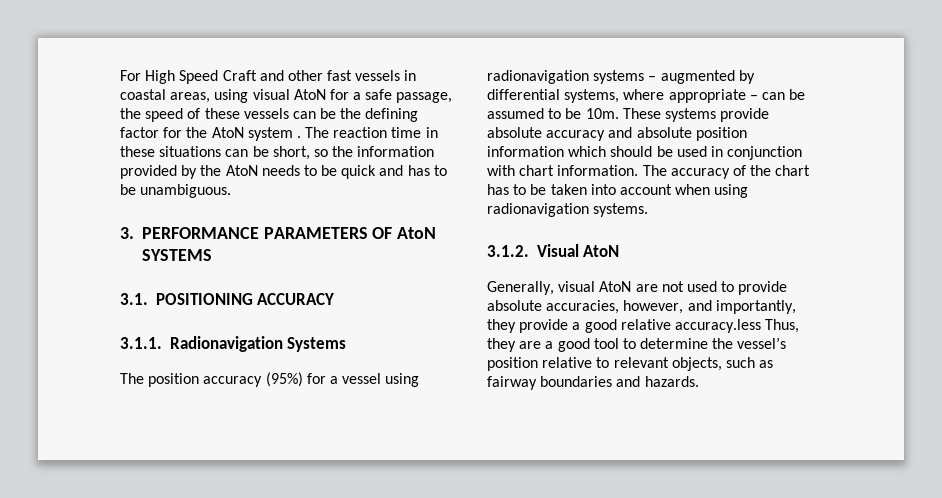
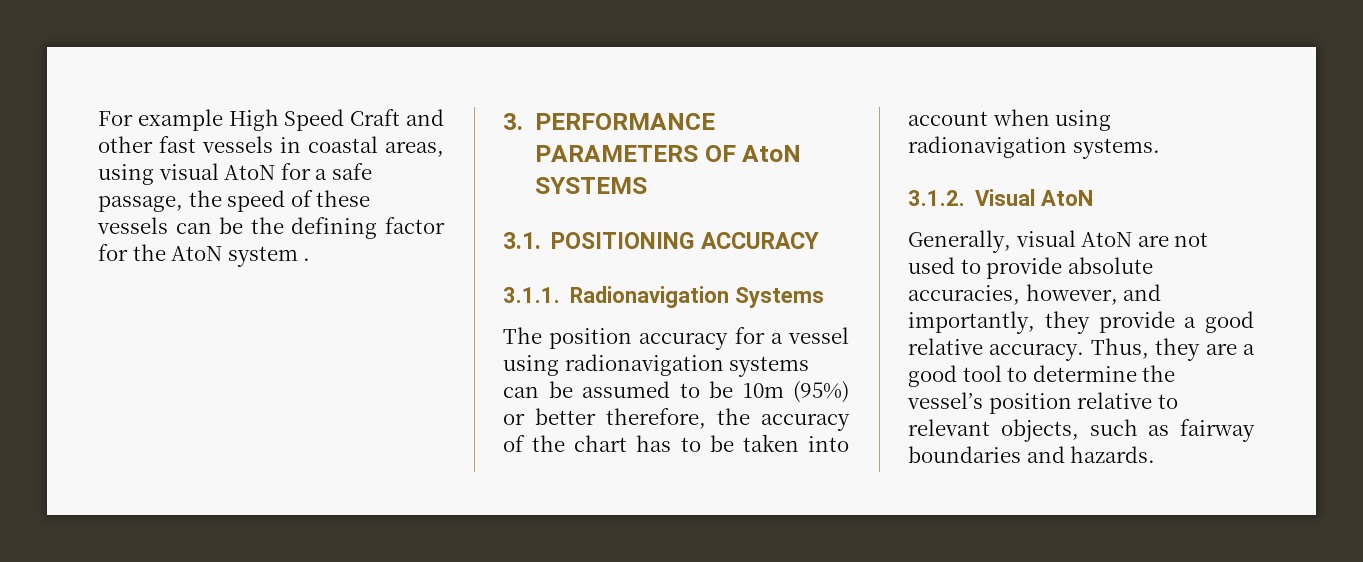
- For High Speed Craft and other fast vessels in coastal areas, using visual AtoN for a safe passage, the speed of these vessels can be the defining factor for the AtoN system . The reaction time in these situations can be short, so the information provided by the AtoN needs to be quick and has to be unambiguous.
+ For example High Speed Craft and other fast vessels in coastal areas, using visual AtoN for a safe passage, the speed of these vessels can be the defining factor for the AtoN system .
- The position accuracy (95%) for a vessel using radionavigation systems – augmented by differential systems, where appropriate – can be assumed to be 10m. These systems provide absolute accuracy and absolute position information which should be used in conjunction with chart information. The accuracy of the chart has to be taken into account when using radionavigation systems.
+ The position accuracy for a vessel using radionavigation systems can be assumed to be 10m (95%) or better therefore, the accuracy of the chart has to be taken into account when using radionavigation systems.
- Generally, visual AtoN are not used to provide absolute accuracies, however, and importantly, they provide a good relative accuracy.less Thus, they are a good tool to determine the vessel’s position relative to relevant objects, such as fairway boundaries and hazards.
+ Generally, visual AtoN are not used to provide absolute accuracies, however, and importantly, they provide a good relative accuracy. Thus, they are a good tool to determine the vessel’s position relative to relevant objects, such as fairway boundaries and hazards.

